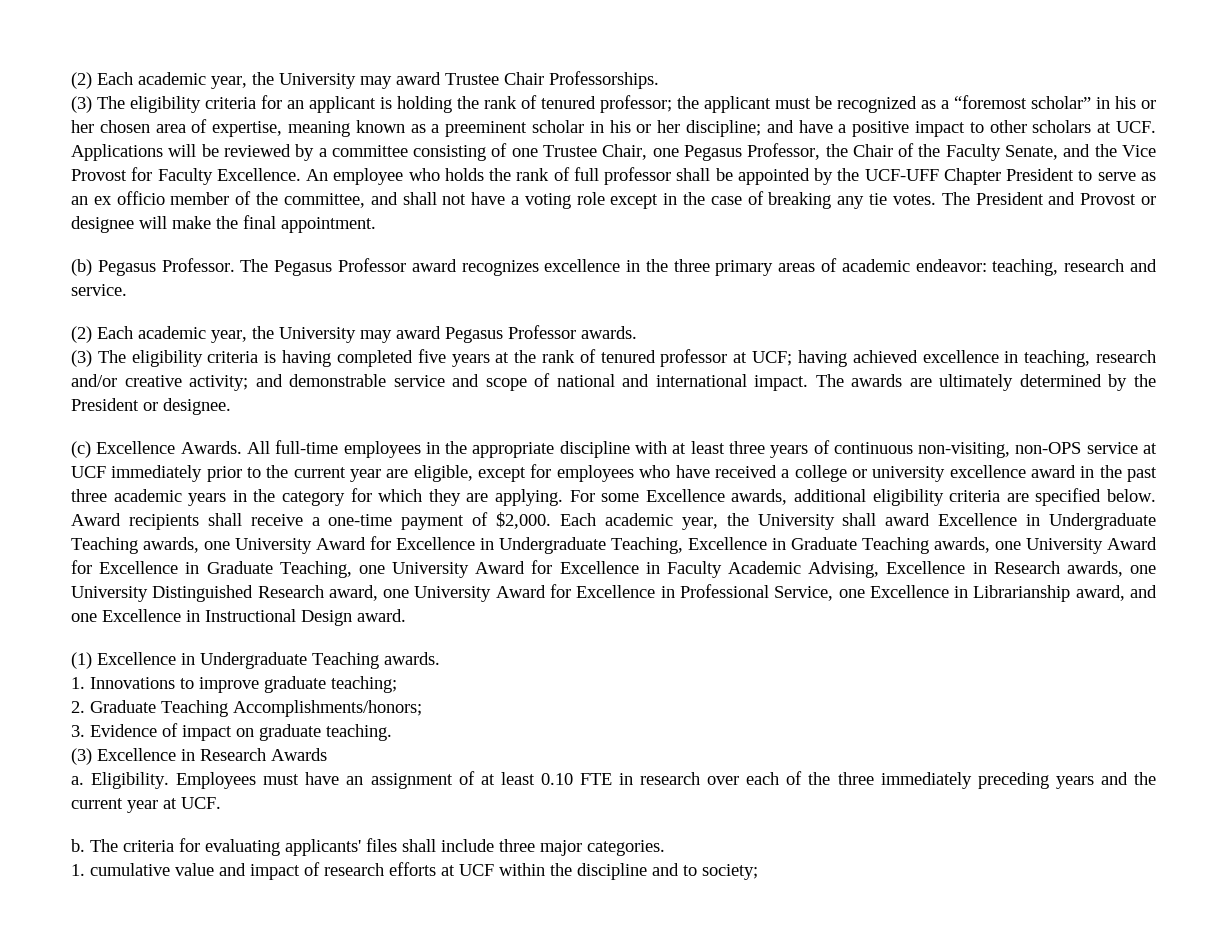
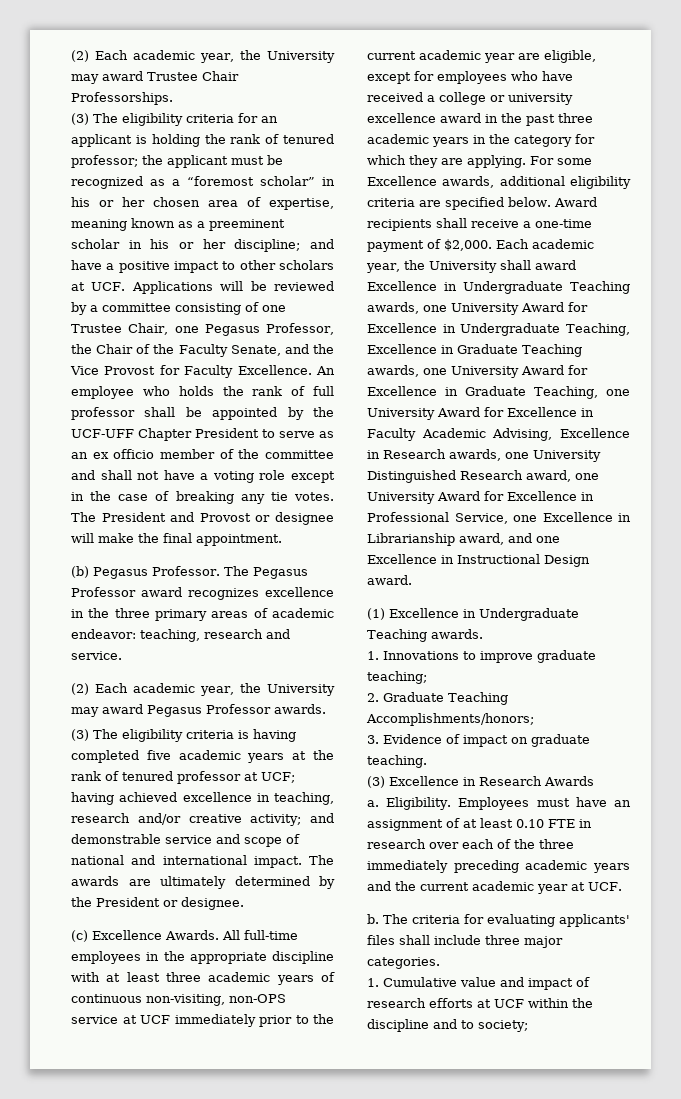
- An employee who holds the rank of full professor shall be appointed by the UCF-UFF Chapter President to serve as an ex officio member of the committee, and shall not have a voting role except in the case of breaking any tie votes.
+ An employee who holds the rank of full professor shall be appointed by the UCF-UFF Chapter President to serve as an ex officio member of the committee and shall not have a voting role except in the case of breaking any tie votes.
- (3) The eligibility criteria is having completed five years at the rank of tenured professor at UCF; having achieved excellence in teaching, research and/or creative activity; and demonstrable service and scope of national and international impact.
+ (3) The eligibility criteria is having completed five academic years at the rank of tenured professor at UCF; having achieved excellence in teaching, research and/or creative activity; and demonstrable service and scope of national and international impact.
- All full-time employees in the appropriate discipline with at least three years of continuous non-visiting, non-OPS service at UCF immediately prior to the current year are eligible, except for employees who have received a college or university excellence award in the past three academic years in the category for which they are applying.
+ All full-time employees in the appropriate discipline with at least three academic years of continuous non-visiting, non-OPS service at UCF immediately prior to the current academic year are eligible, except for employees who have received a college or university excellence award in the past three academic years in the category for which they are applying.
- Employees must have an assignment of at least 0.10 FTE in research over each of the three immediately preceding years and the current year at UCF.
+ Employees must have an assignment of at least 0.10 FTE in research over each of the three immediately preceding academic years and the current academic year at UCF.
- 1. cumulative value and impact of research efforts at UCF within the discipline and to society;
+ 1. Cumulative value and impact of research efforts at UCF within the discipline and to society;

